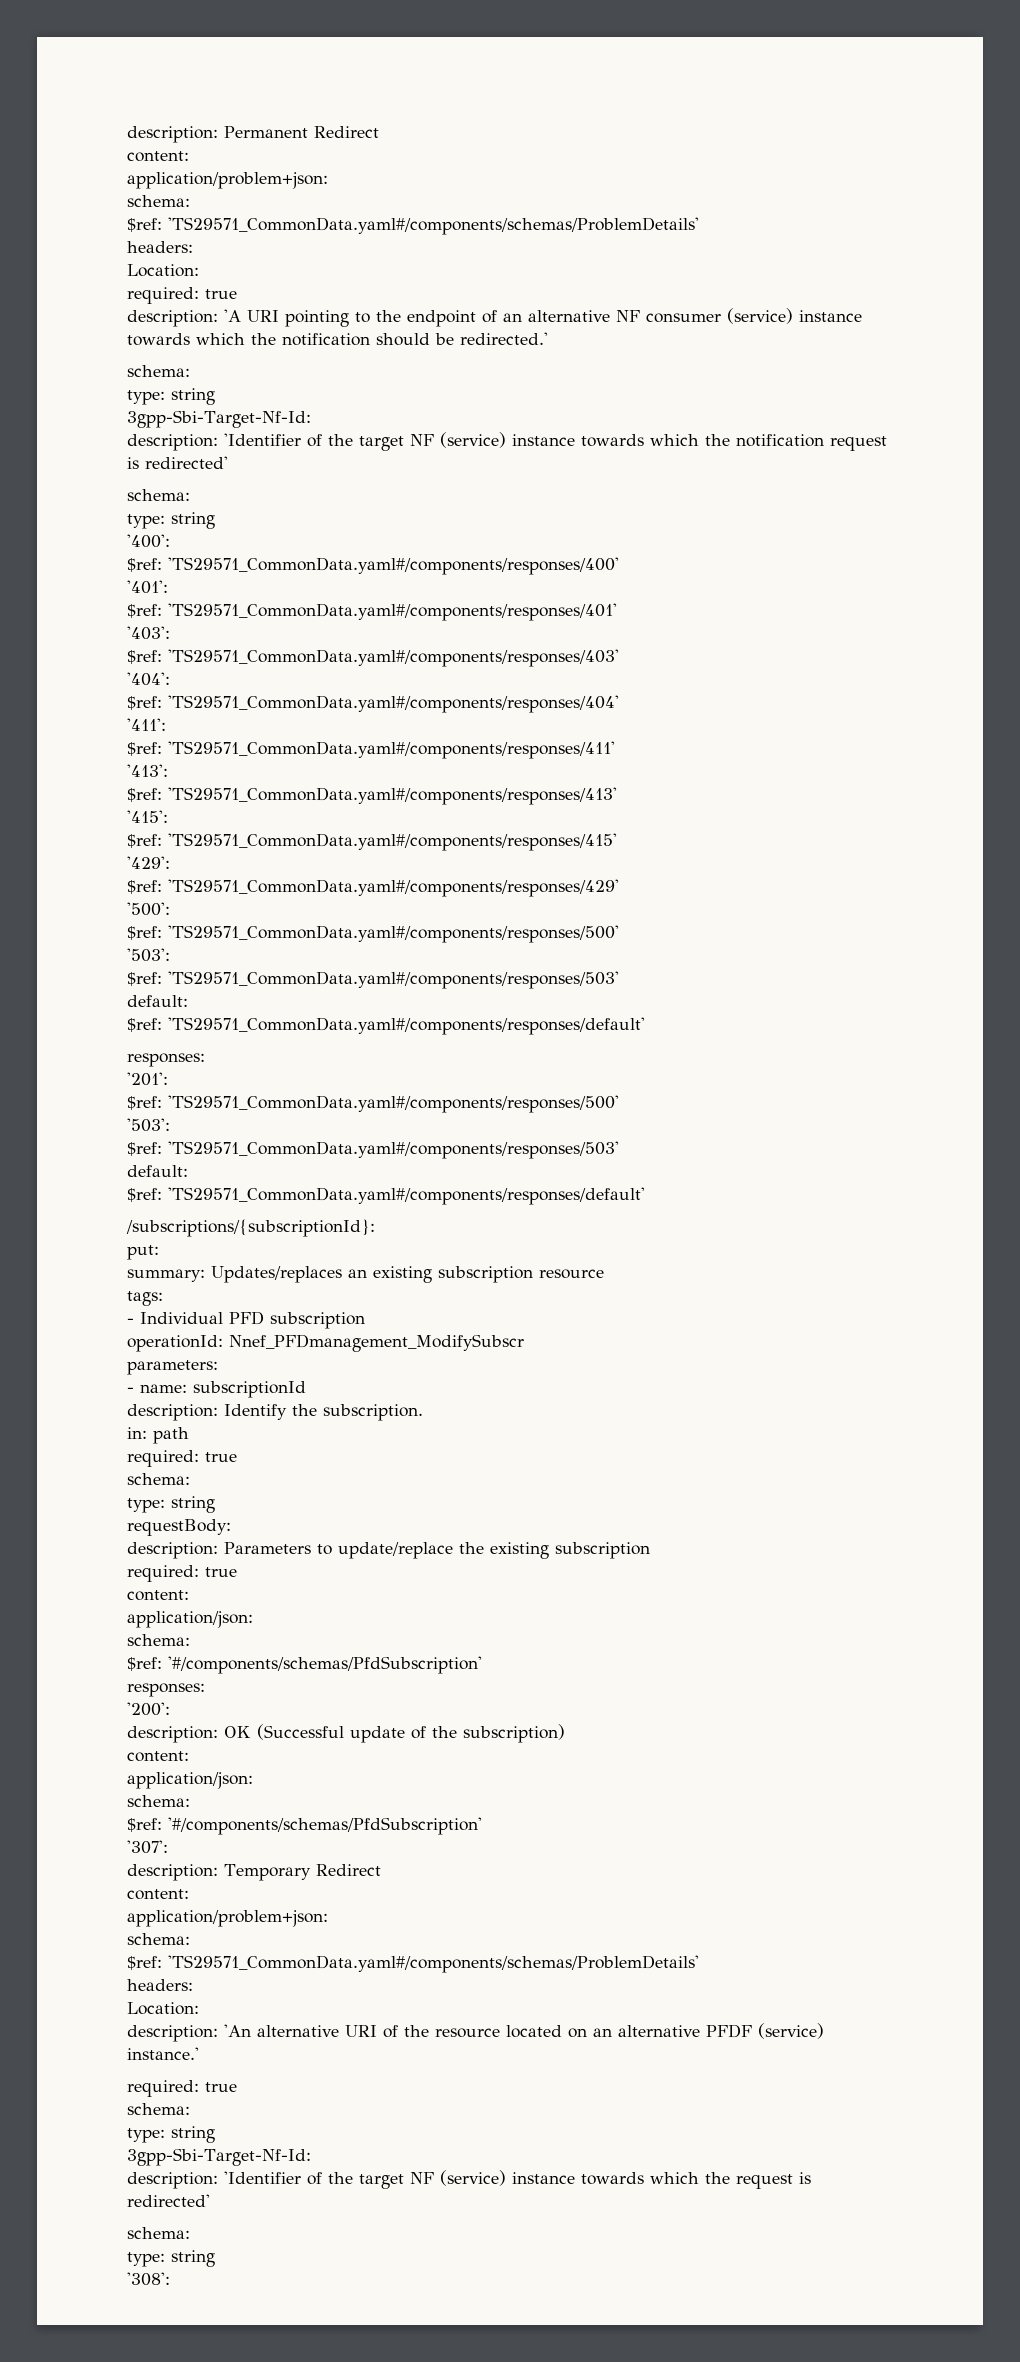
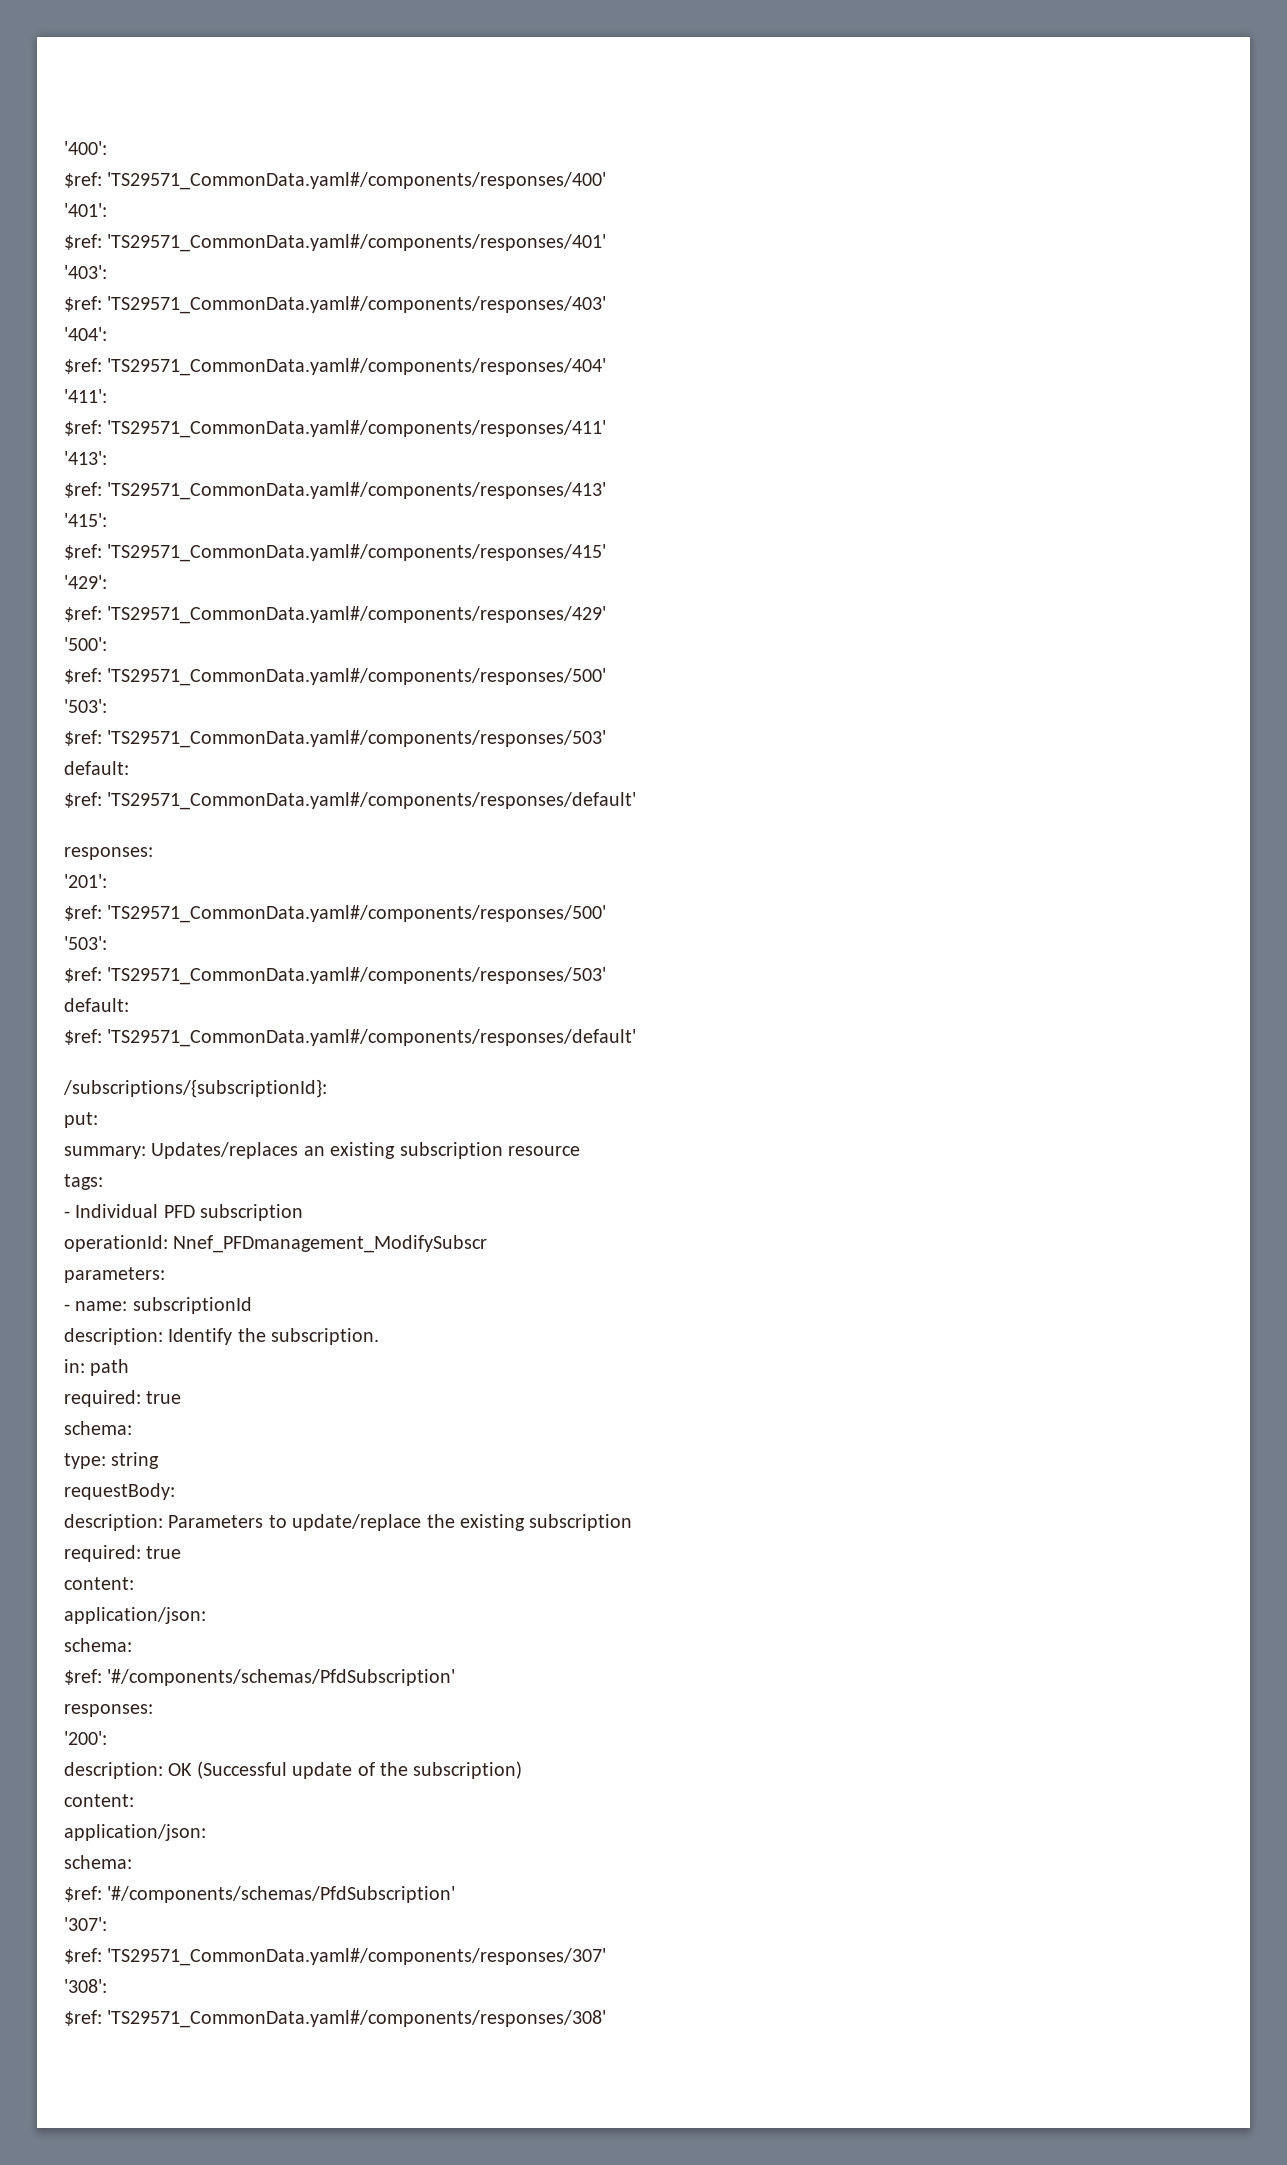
- description: Permanent Redirect
- content:
- application/problem+json:
- schema:
- $ref: 'TS29571_CommonData.yaml#/components/schemas/ProblemDetails'
- headers:
- Location:
- required: true
- description: 'A URI pointing to the endpoint of an alternative NF consumer (service) instance towards which the notification should be redirected.'
- schema:
- type: string
- 3gpp-Sbi-Target-Nf-Id:
- description: 'Identifier of the target NF (service) instance towards which the notification request is redirected'
- schema:
- type: string
- description: Temporary Redirect
- content:
- application/problem+json:
- schema:
- $ref: 'TS29571_CommonData.yaml#/components/schemas/ProblemDetails'
- headers:
- Location:
- description: 'An alternative URI of the resource located on an alternative PFDF (service) instance.'
- required: true
- schema:
- type: string
- 3gpp-Sbi-Target-Nf-Id:
- description: 'Identifier of the target NF (service) instance towards which the request is redirected'
- schema:
- type: string
+ $ref: 'TS29571_CommonData.yaml#/components/responses/307'
  '308':
+ $ref: 'TS29571_CommonData.yaml#/components/responses/308'

